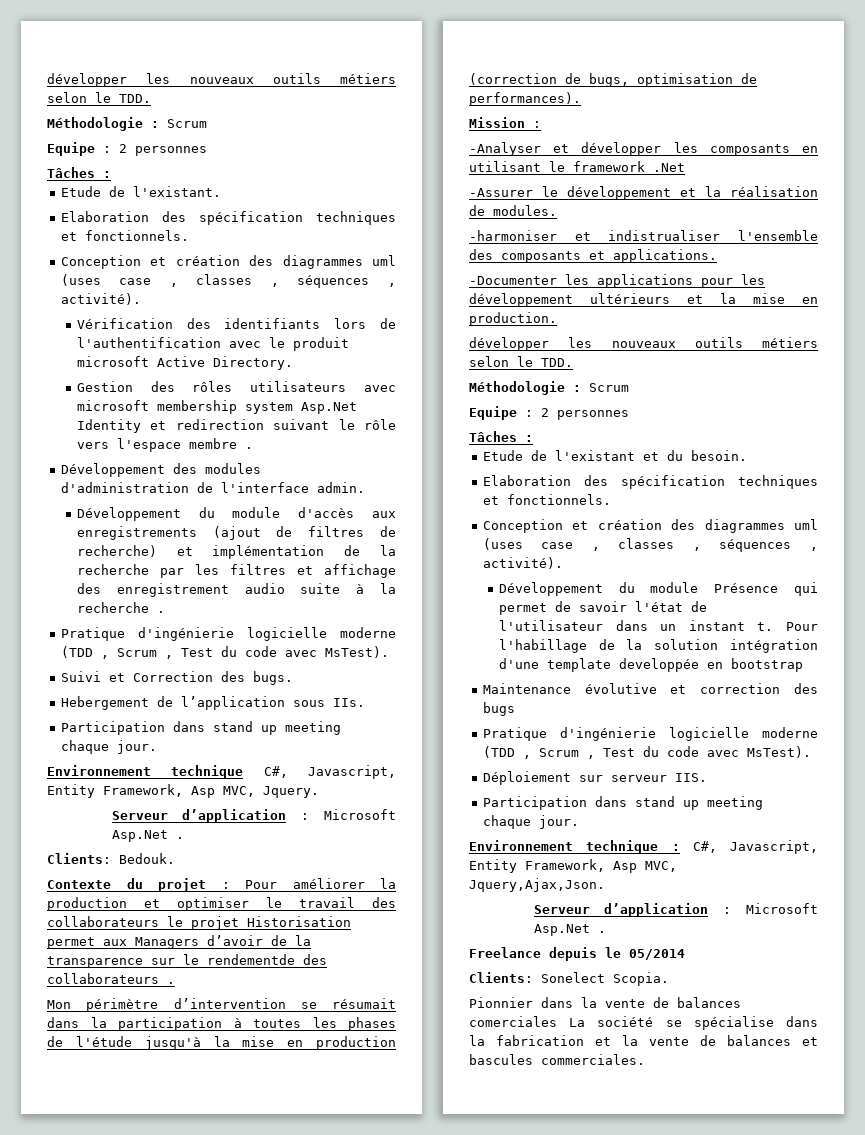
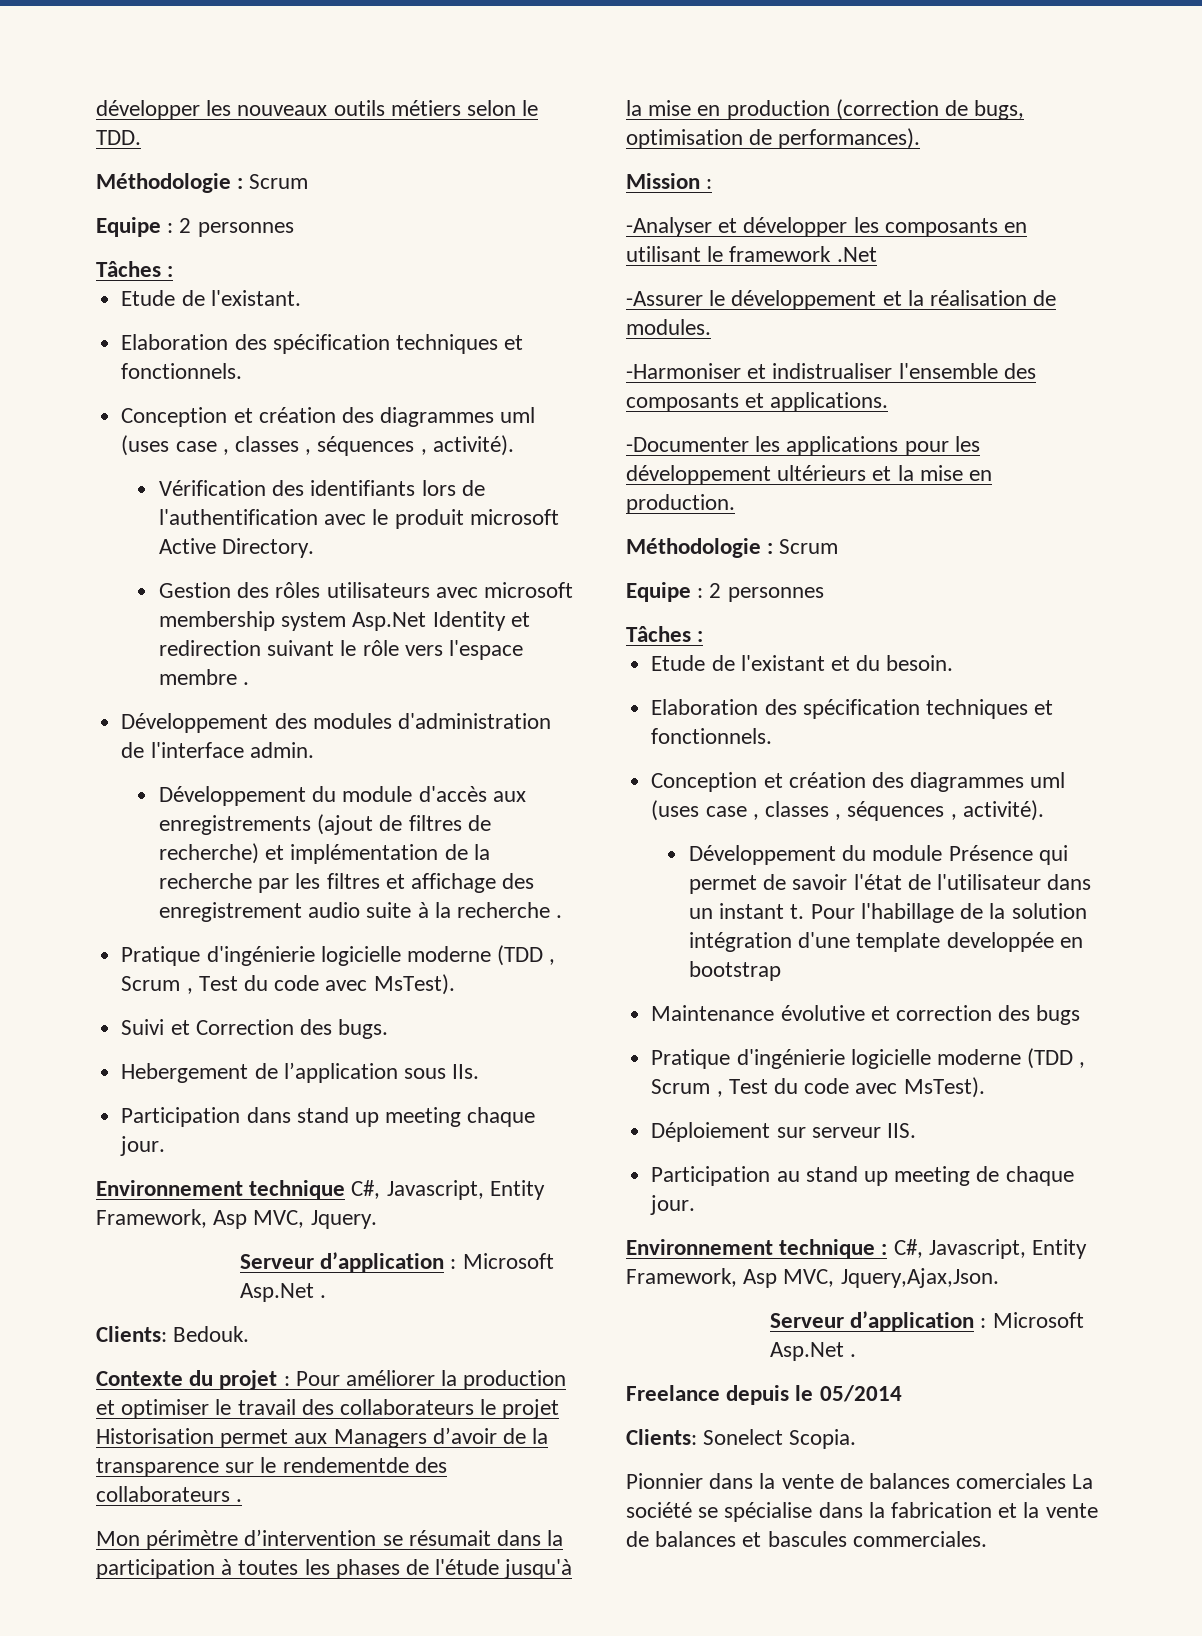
- -harmoniser et indistrualiser l'ensemble des composants et applications.
+ -Harmoniser et indistrualiser l'ensemble des composants et applications.
  -Documenter les applications pour les développement ultérieurs et la mise en production.
- développer les nouveaux outils métiers selon le TDD.
  Déploiement sur serveur IIS.
- Participation dans stand up meeting chaque jour.
+ Participation au stand up meeting de chaque jour.

